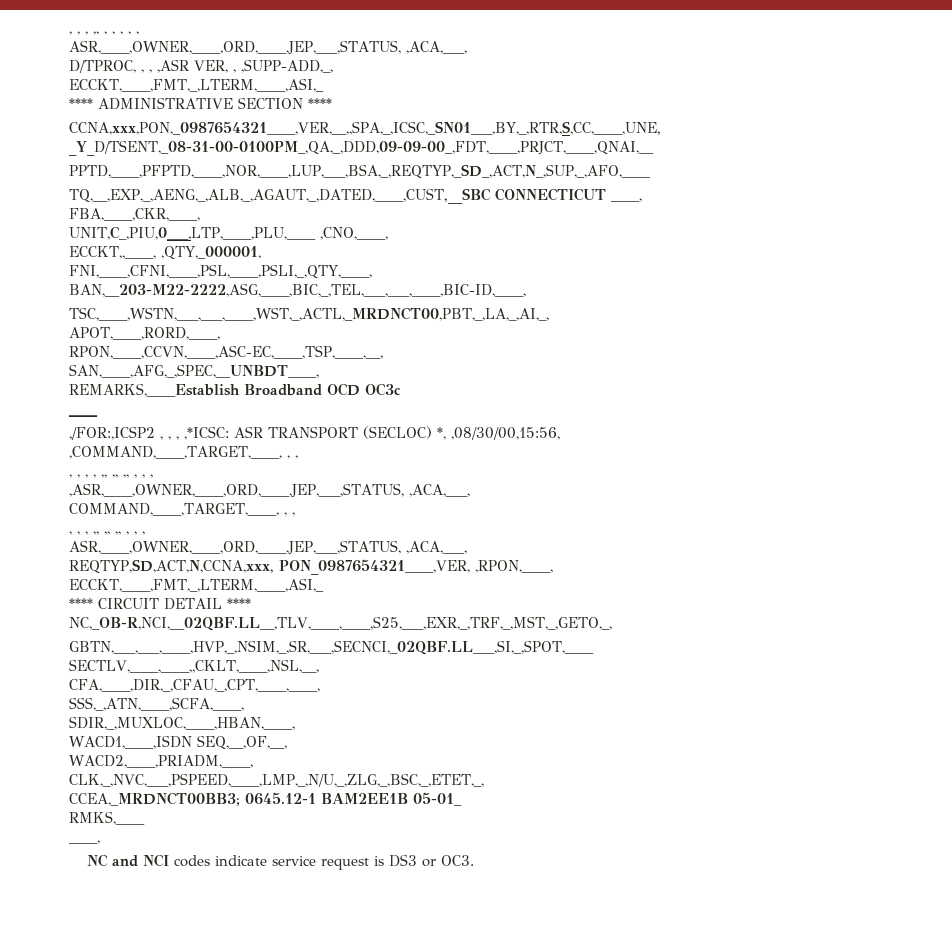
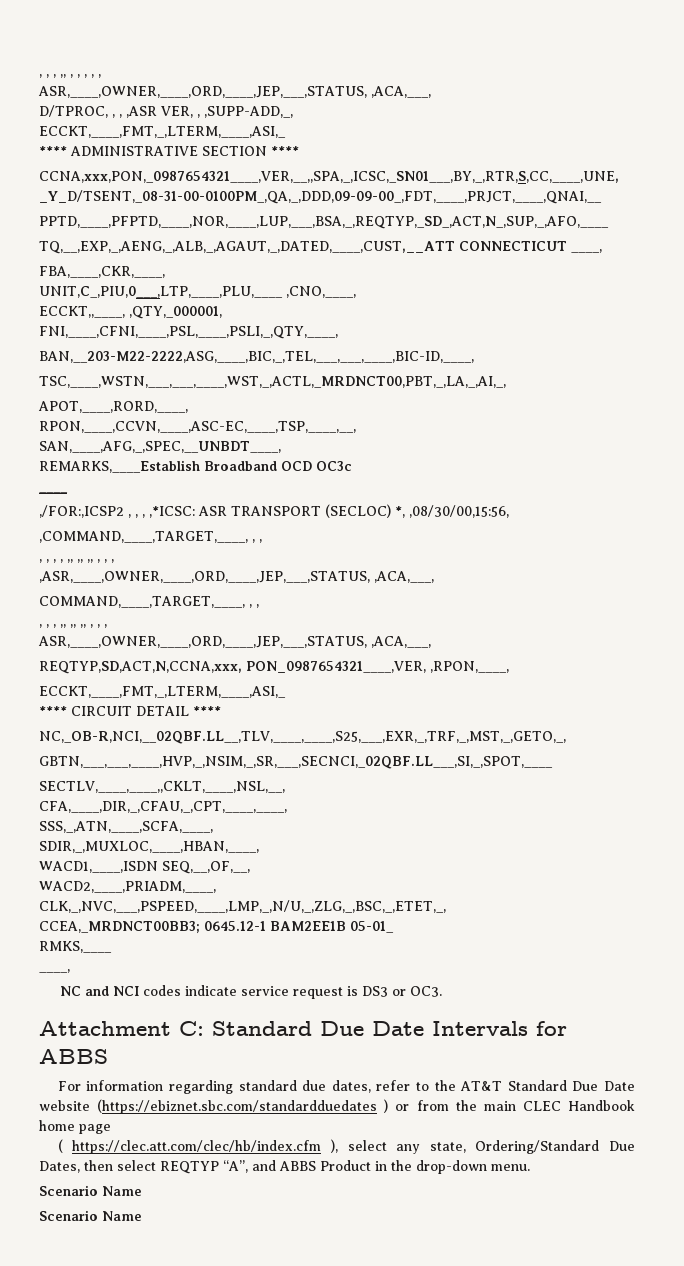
- TQ,__,EXP,_,AENG,_,ALB,_,AGAUT,_,DATED,____,CUST,__SBC CONNECTICUT ____,
+ TQ,__,EXP,_,AENG,_,ALB,_,AGAUT,_,DATED,____,CUST,__ATT CONNECTICUT ____,
+ Attachment C: Standard Due Date Intervals for ABBS
+ For information regarding standard due dates, refer to the AT&T Standard Due Date website (https://ebiznet.sbc.com/standardduedates ) or from the main CLEC Handbook home page
+ ( https://clec.att.com/clec/hb/index.cfm ), select any state, Ordering/Standard Due Dates, then select REQTYP “A”, and ABBS Product in the drop-down menu.
+ Scenario Name
+ Scenario Name

